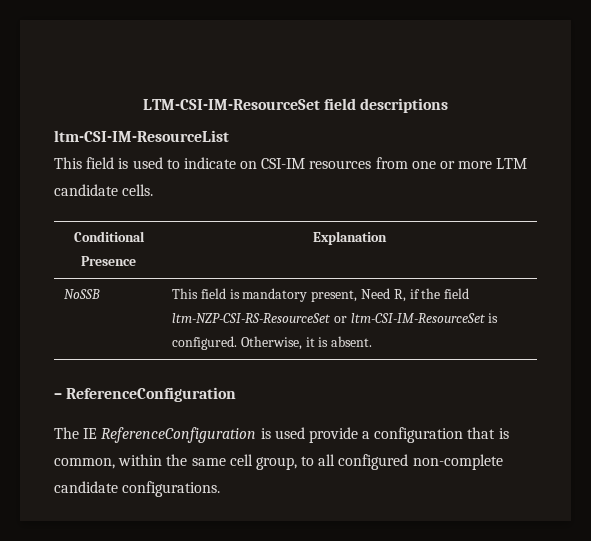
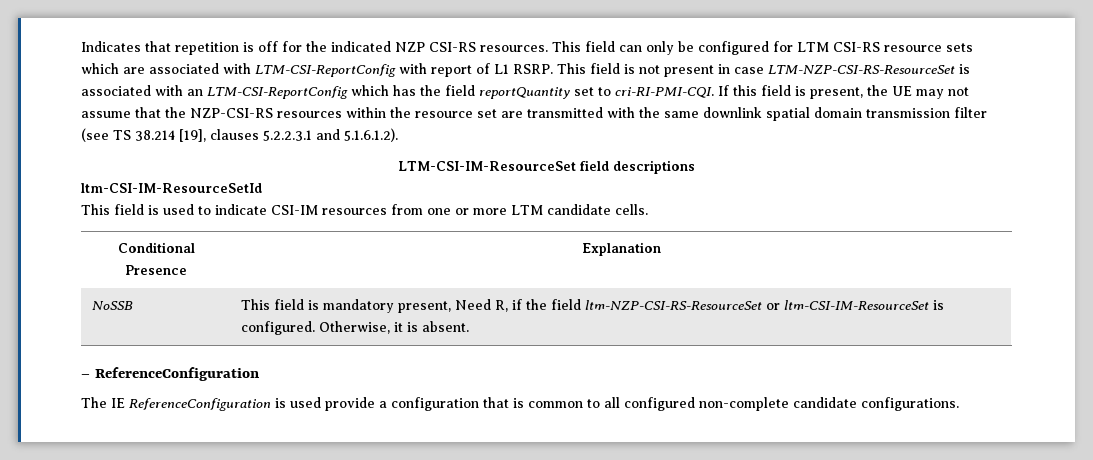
+ Indicates that repetition is off for the indicated NZP CSI-RS resources. This field can only be configured for LTM CSI-RS resource sets which are associated with LTM-CSI-ReportConfig with report of L1 RSRP. This field is not present in case LTM-NZP-CSI-RS-ResourceSet is associated with an LTM-CSI-ReportConfig which has the field reportQuantity set to cri-RI-PMI-CQI. If this field is present, the UE may not assume that the NZP-CSI-RS resources within the resource set are transmitted with the same downlink spatial domain transmission filter (see TS 38.214 [19], clauses 5.2.2.3.1 and 5.1.6.1.2).
- ltm-CSI-IM-ResourceList
+ ltm-CSI-IM-ResourceSetId
- This field is used to indicate on CSI-IM resources from one or more LTM candidate cells.
+ This field is used to indicate CSI-IM resources from one or more LTM candidate cells.
- The IE ReferenceConfiguration is used provide a configuration that is common, within the same cell group, to all configured non-complete candidate configurations.
+ The IE ReferenceConfiguration is used provide a configuration that is common to all configured non-complete candidate configurations.

